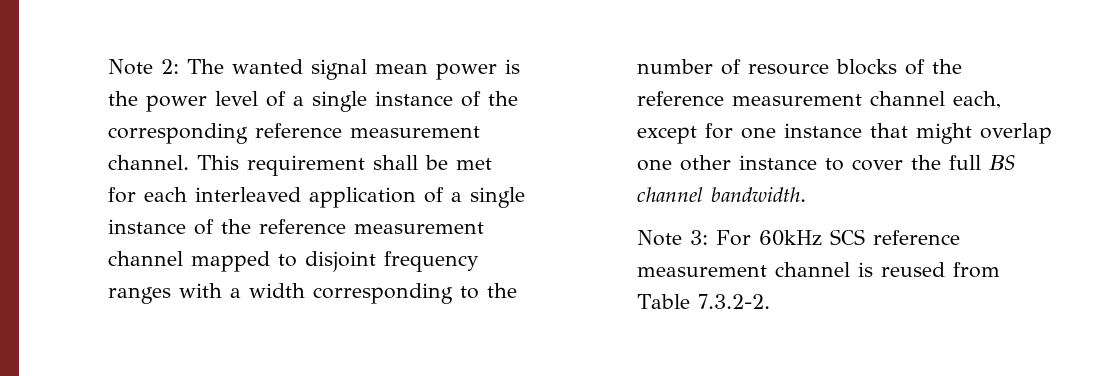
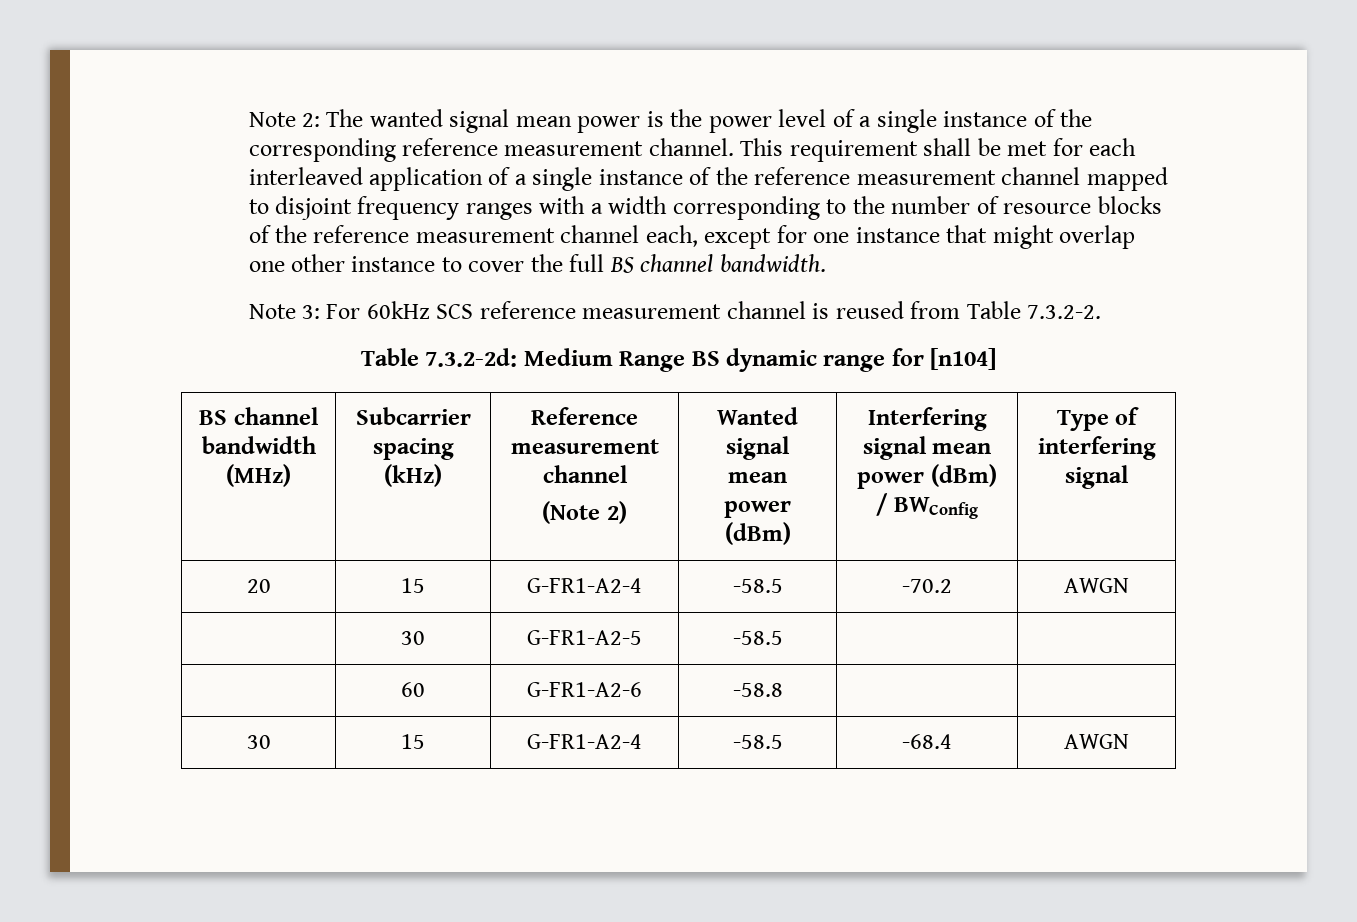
+ Table 7.3.2-2d: Medium Range BS dynamic range for [n104]
+ BS channel bandwidth (MHz) | Subcarrier spacing (kHz) | Reference measurement channel
+ (Note 2) | Wanted signal mean power (dBm) | Interfering signal mean power (dBm) / BWConfig | Type of interfering signal
+ 20 | 15 | G-FR1-A2-4 | -58.5 | -70.2 | AWGN
+ | 30 | G-FR1-A2-5 | -58.5 | |
+ | 60 | G-FR1-A2-6 | -58.8 | |
+ 30 | 15 | G-FR1-A2-4 | -58.5 | -68.4 | AWGN

